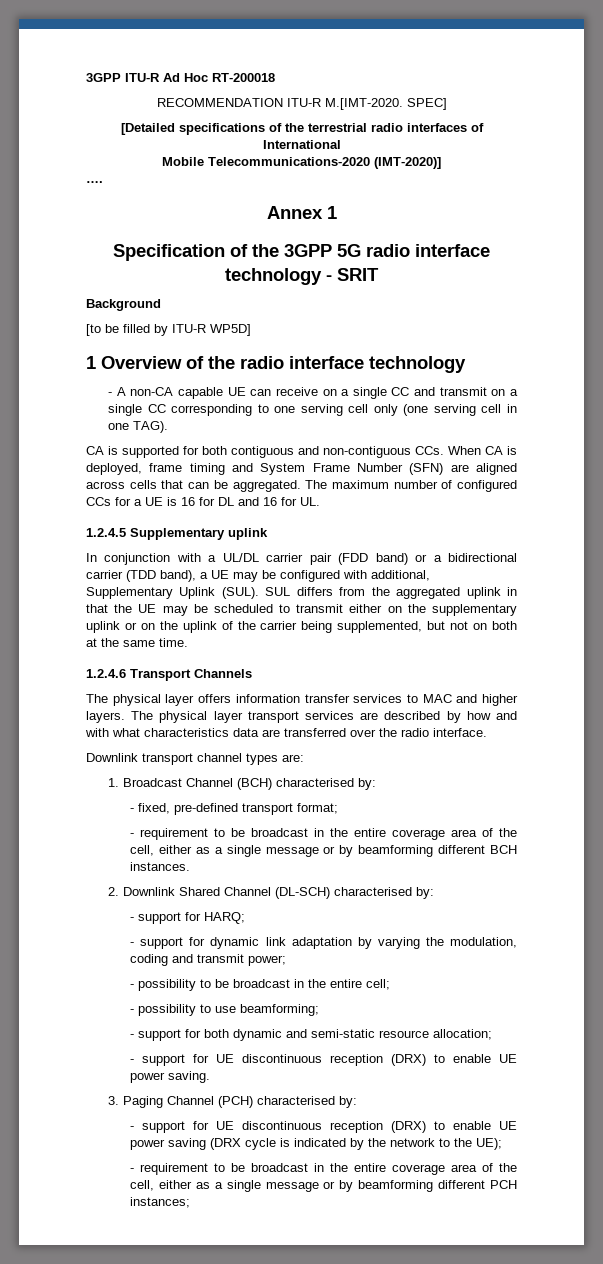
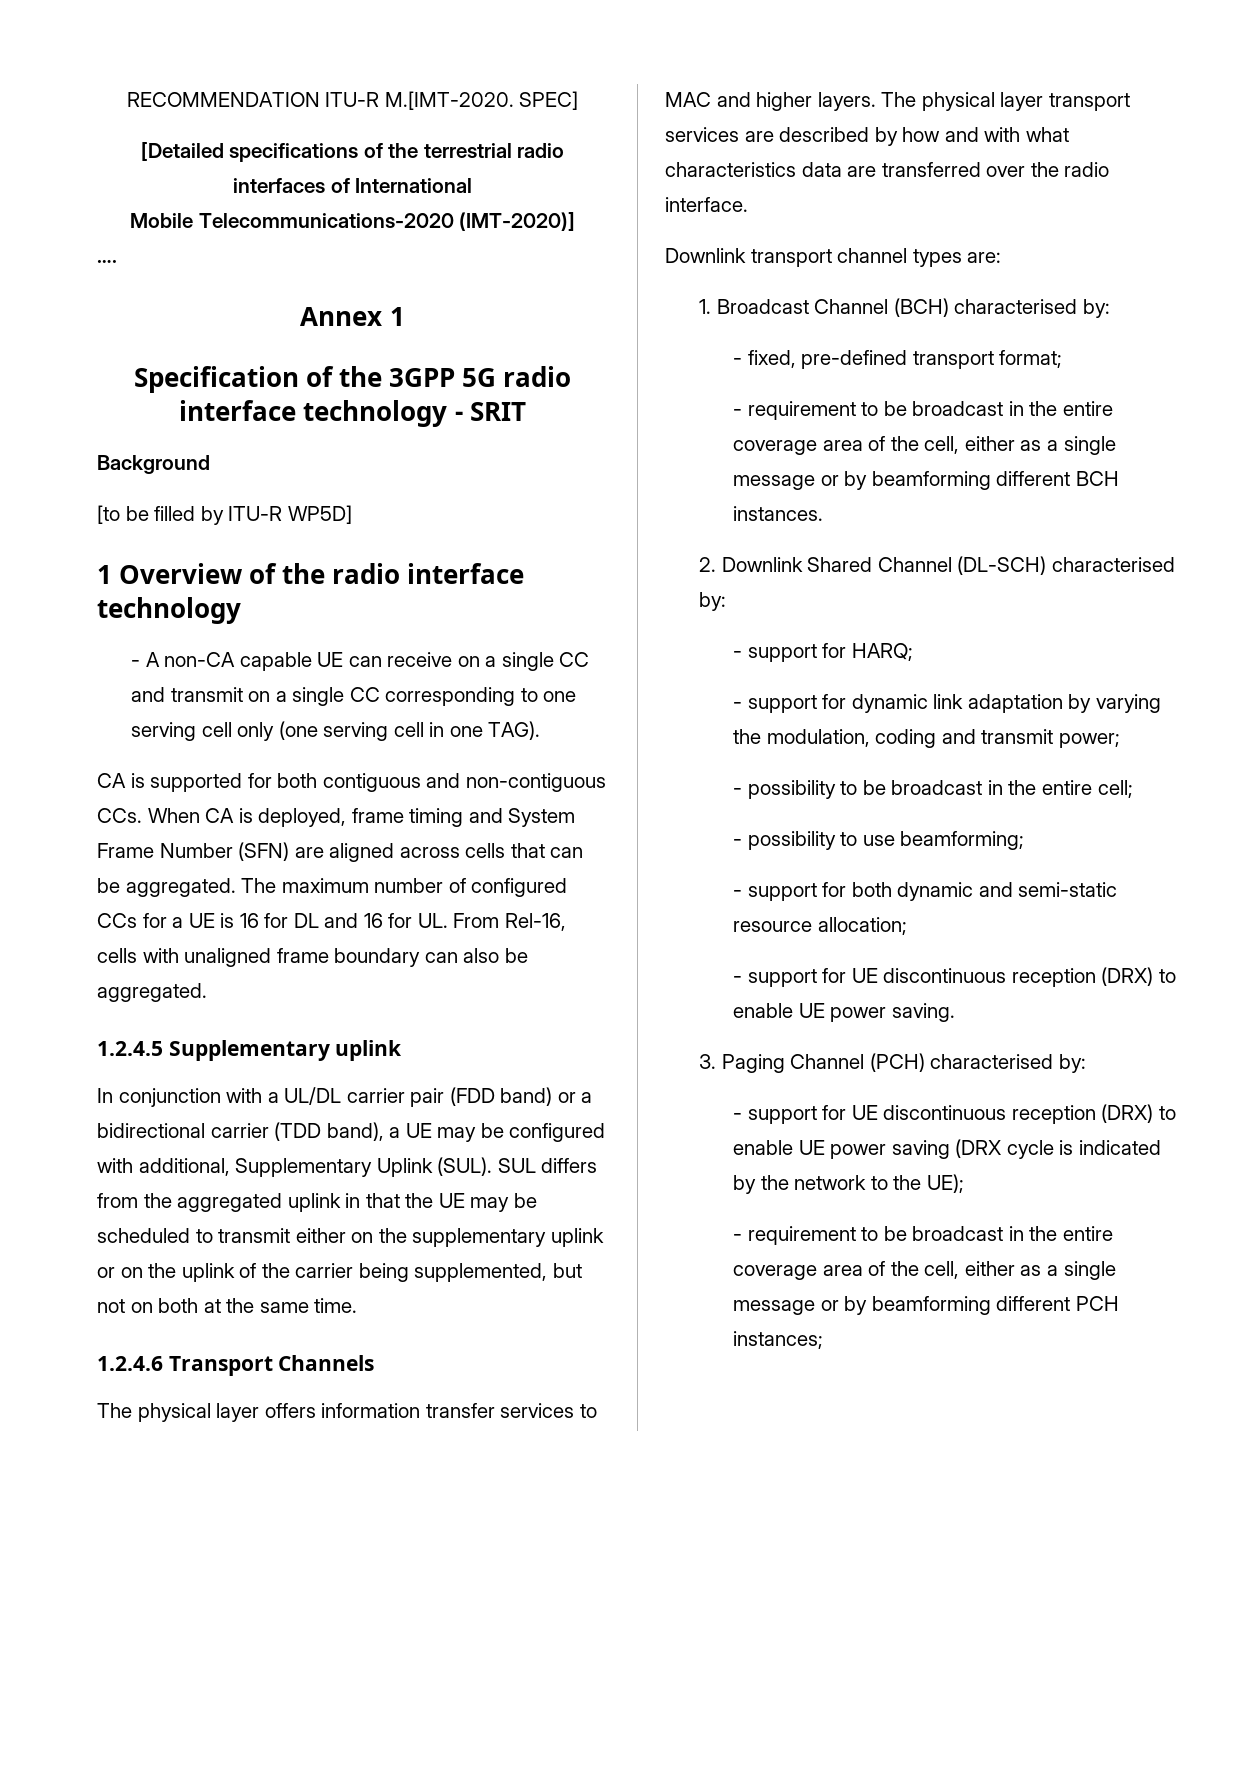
- 3GPP ITU-R Ad Hoc RT-200018
- The maximum number of configured CCs for a UE is 16 for DL and 16 for UL.
+ The maximum number of configured CCs for a UE is 16 for DL and 16 for UL. From Rel-16, cells with unaligned frame boundary can also be aggregated.

